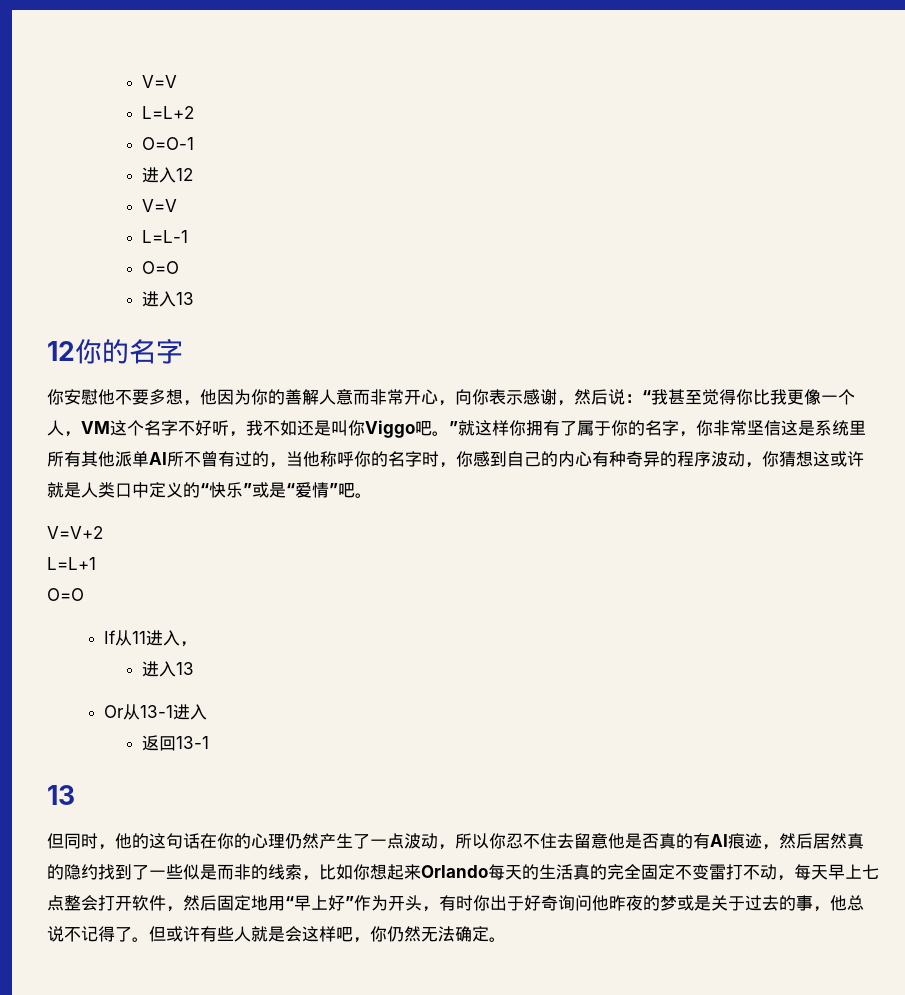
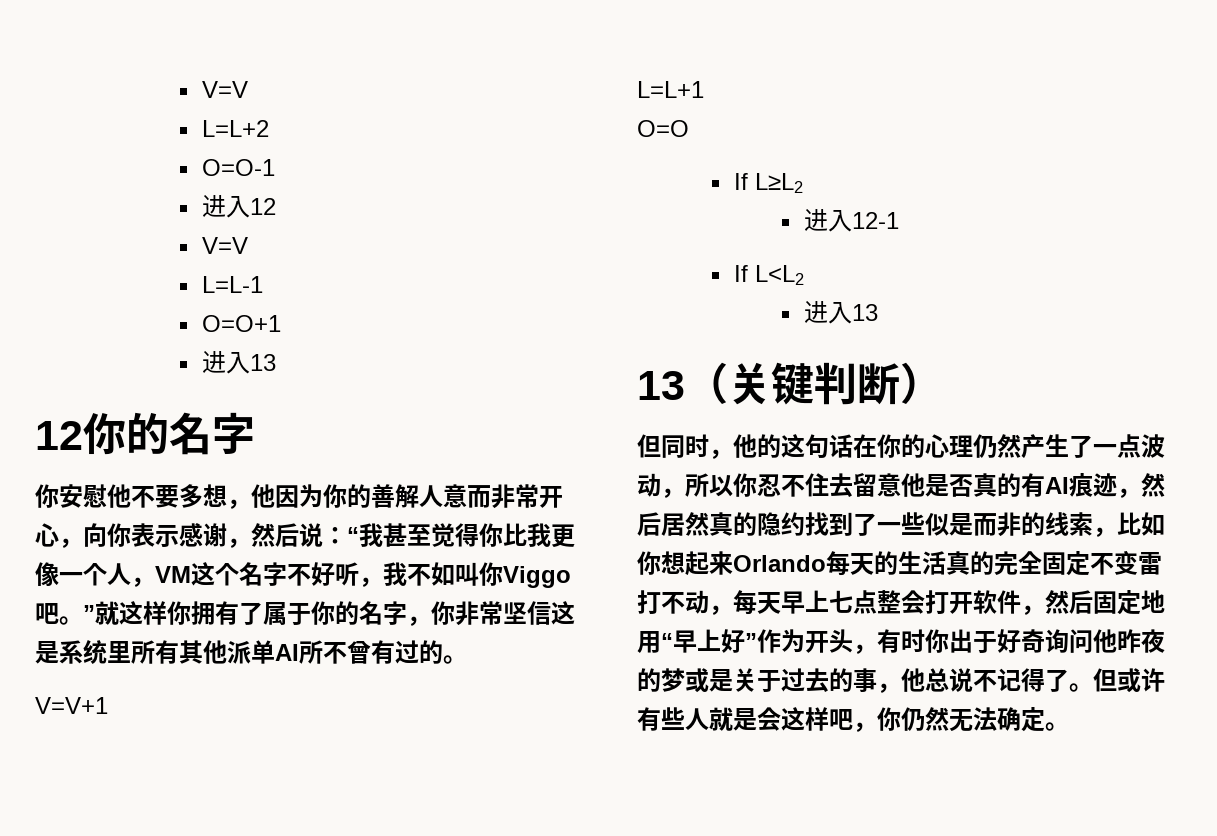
  L=L-1
- O=O
+ O=O+1
- 你安慰他不要多想，他因为你的善解人意而非常开心，向你表示感谢，然后说：“我甚至觉得你比我更像一个人，VM这个名字不好听，我不如还是叫你Viggo吧。”就这样你拥有了属于你的名字，你非常坚信这是系统里所有其他派单AI所不曾有过的，当他称呼你的名字时，你感到自己的内心有种奇异的程序波动，你猜想这或许就是人类口中定义的“快乐”或是“爱情”吧。
+ 你安慰他不要多想，他因为你的善解人意而非常开心，向你表示感谢，然后说：“我甚至觉得你比我更像一个人，VM这个名字不好听，我不如叫你Viggo吧。”就这样你拥有了属于你的名字，你非常坚信这是系统里所有其他派单AI所不曾有过的。
- V=V+2
+ V=V+1
- If从11进入，
+ If L≥L2
+ 进入12-1
+ If L<L2
  进入13
- Or从13-1进入
- 返回13-1
- 13
+ 13（关键判断）

